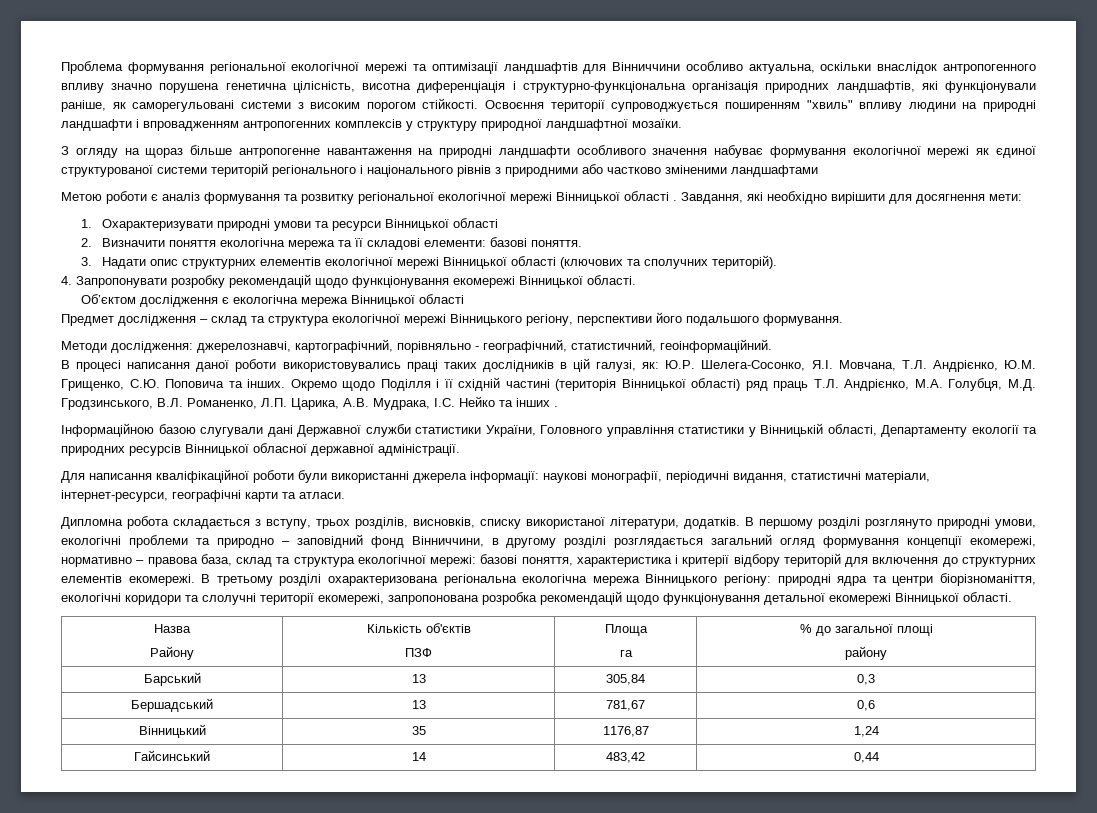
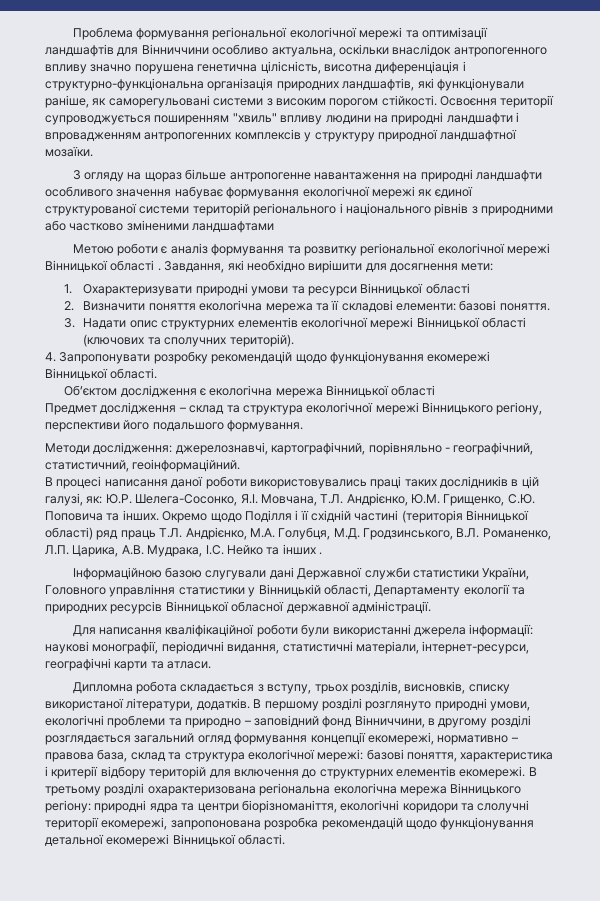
- Назва
- Району | Кількість об'єктів
- ПЗФ | Площа
- га | % до загальної площі
- району
- Барський | 13 | 305,84 | 0,3
- Бершадський | 13 | 781,67 | 0,6
- Вінницький | 35 | 1176,87 | 1,24
- Гайсинський | 14 | 483,42 | 0,44

